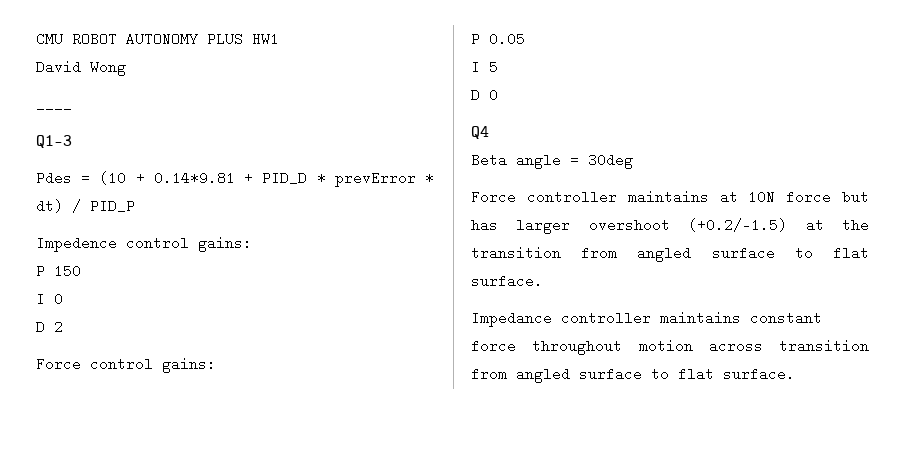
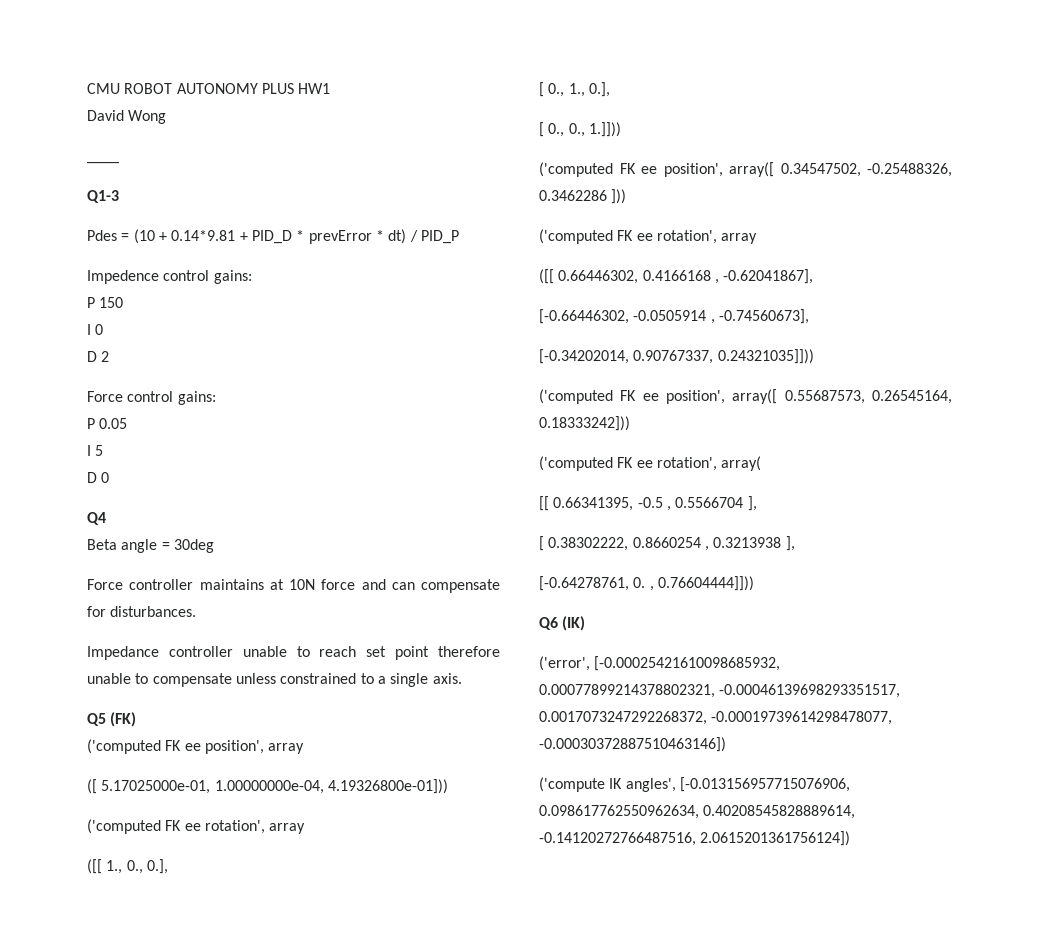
- Force controller maintains at 10N force but has larger overshoot (+0.2/-1.5) at the transition from angled surface to flat surface.
- Impedance controller maintains constant force throughout motion across transition from angled surface to flat surface.
+ Force controller maintains at 10N force and can compensate for disturbances.
+ Impedance controller unable to reach set point therefore unable to compensate unless constrained to a single axis.
+ Q5 (FK)
+ ('computed FK ee position', array
+ ([ 5.17025000e-01, 1.00000000e-04, 4.19326800e-01]))
+ ('computed FK ee rotation', array
+ ([[ 1., 0., 0.],
+ [ 0., 1., 0.],
+ [ 0., 0., 1.]]))
+ ('computed FK ee position', array([ 0.34547502, -0.25488326, 0.3462286 ]))
+ ('computed FK ee rotation', array
+ ([[ 0.66446302, 0.4166168 , -0.62041867],
+ [-0.66446302, -0.0505914 , -0.74560673],
+ [-0.34202014, 0.90767337, 0.24321035]]))
+ ('computed FK ee position', array([ 0.55687573, 0.26545164, 0.18333242]))
+ ('computed FK ee rotation', array(
+ [[ 0.66341395, -0.5 , 0.5566704 ],
+ [ 0.38302222, 0.8660254 , 0.3213938 ],
+ [-0.64278761, 0. , 0.76604444]]))
+ Q6 (IK)
+ ('error', [-0.00025421610098685932, 0.00077899214378802321, -0.00046139698293351517, 0.0017073247292268372, -0.00019739614298478077, -0.00030372887510463146])
+ ('compute IK angles', [-0.013156957715076906, 0.098617762550962634, 0.40208545828889614, -0.14120272766487516, 2.0615201361756124])

